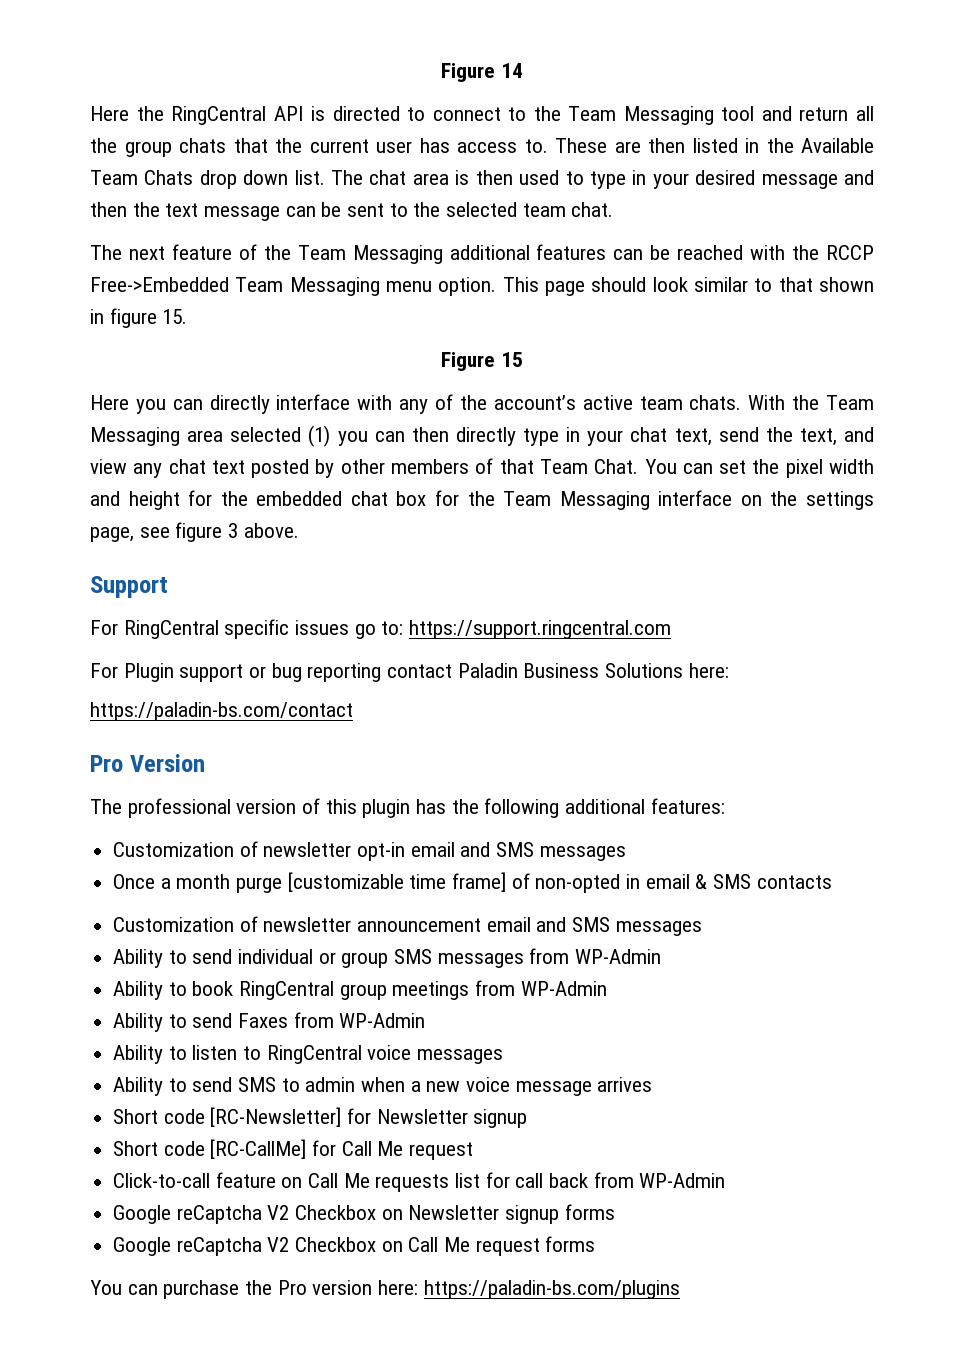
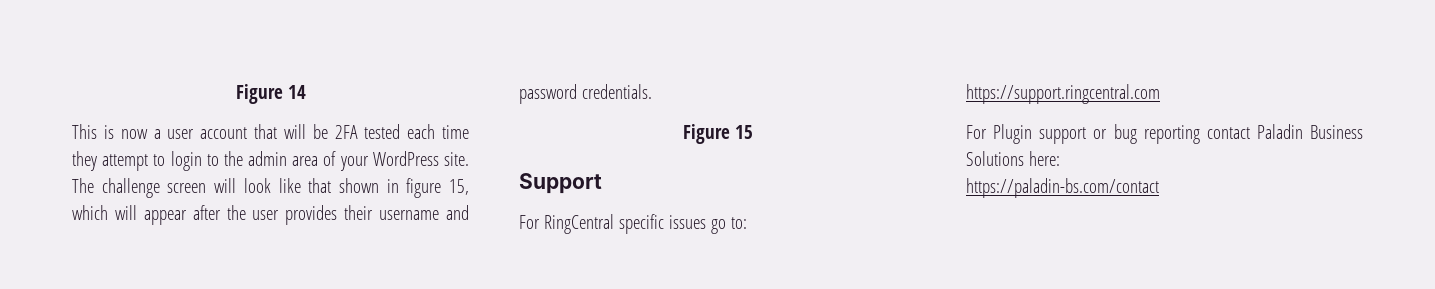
- Here the RingCentral API is directed to connect to the Team Messaging tool and return all the group chats that the current user has access to. These are then listed in the Available Team Chats drop down list. The chat area is then used to type in your desired message and then the text message can be sent to the selected team chat.
- The next feature of the Team Messaging additional features can be reached with the RCCP Free->Embedded Team Messaging menu option. This page should look similar to that shown in figure 15.
+ This is now a user account that will be 2FA tested each time they attempt to login to the admin area of your WordPress site. The challenge screen will look like that shown in figure 15, which will appear after the user provides their username and password credentials.
  Figure 15
- Here you can directly interface with any of the account’s active team chats. With the Team Messaging area selected (1) you can then directly type in your chat text, send the text, and view any chat text posted by other members of that Team Chat. You can set the pixel width and height for the embedded chat box for the Team Messaging interface on the settings page, see figure 3 above.
- Pro Version
- The professional version of this plugin has the following additional features:
- Customization of newsletter opt-in email and SMS messages
- Once a month purge [customizable time frame] of non-opted in email & SMS contacts
- Customization of newsletter announcement email and SMS messages
- Ability to send individual or group SMS messages from WP-Admin
- Ability to book RingCentral group meetings from WP-Admin
- Ability to send Faxes from WP-Admin
- Ability to listen to RingCentral voice messages
- Ability to send SMS to admin when a new voice message arrives
- Short code [RC-Newsletter] for Newsletter signup
- Short code [RC-CallMe] for Call Me request
- Click-to-call feature on Call Me requests list for call back from WP-Admin
- Google reCaptcha V2 Checkbox on Newsletter signup forms
- Google reCaptcha V2 Checkbox on Call Me request forms
- You can purchase the Pro version here: https://paladin-bs.com/plugins

